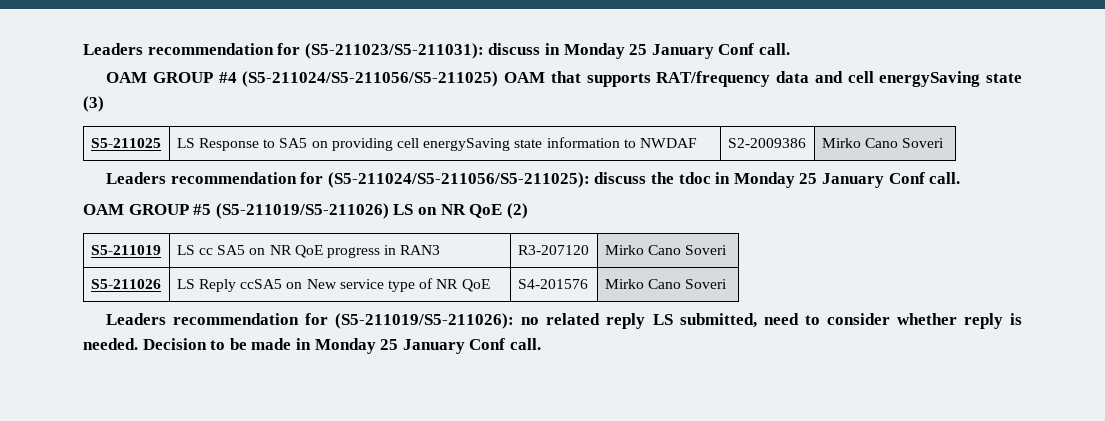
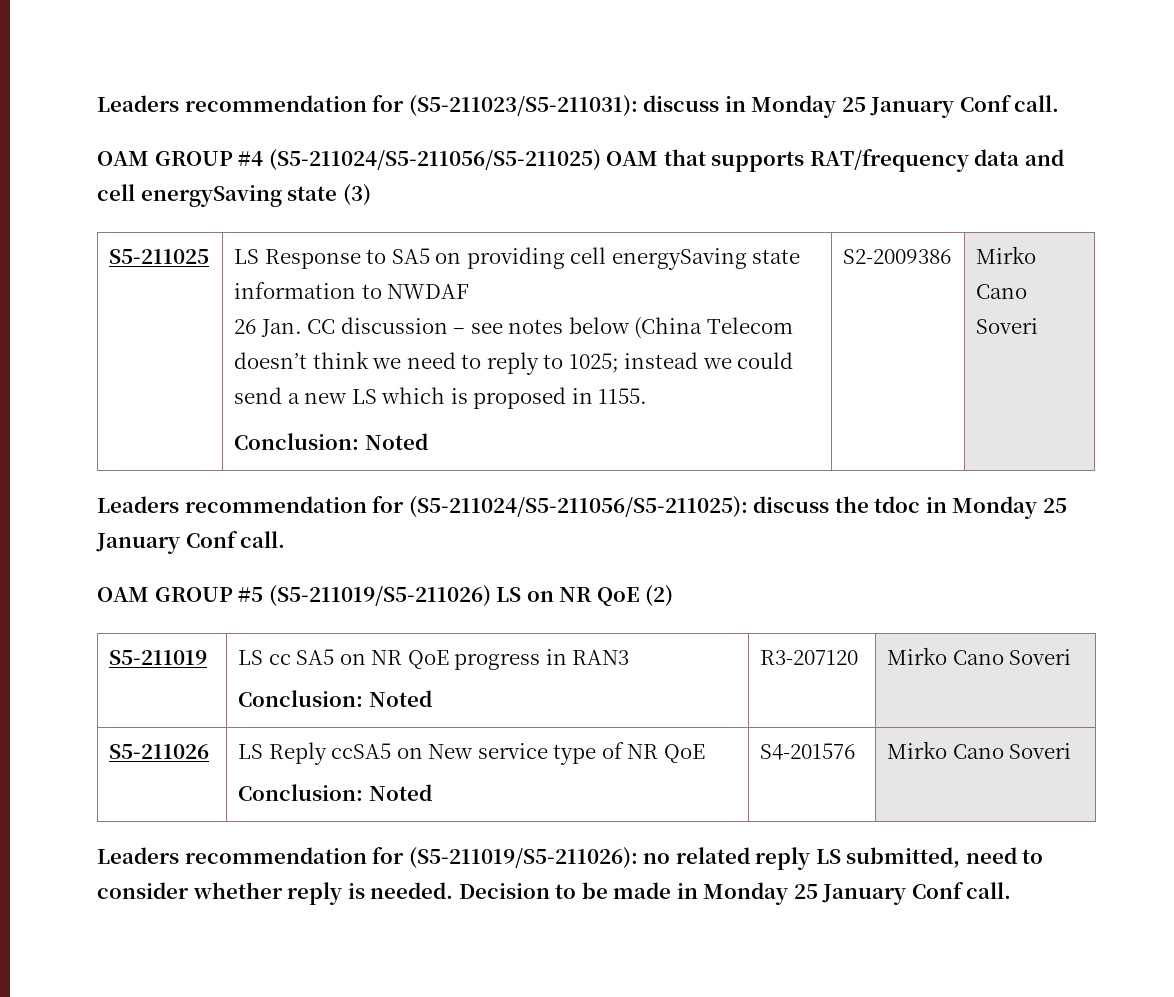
+ 26 Jan. CC discussion – see notes below (China Telecom doesn’t think we need to reply to 1025; instead we could send a new LS which is proposed in 1155.
+ Conclusion: Noted
- S5-211019 | LS cc SA5 on NR QoE progress in RAN3 | R3-207120 | Mirko Cano Soveri
+ S5-211019 | LS cc SA5 on NR QoE progress in RAN3
+ Conclusion: Noted | R3-207120 | Mirko Cano Soveri
- S5-211026 | LS Reply ccSA5 on New service type of NR QoE | S4-201576 | Mirko Cano Soveri
+ S5-211026 | LS Reply ccSA5 on New service type of NR QoE
+ Conclusion: Noted | S4-201576 | Mirko Cano Soveri

